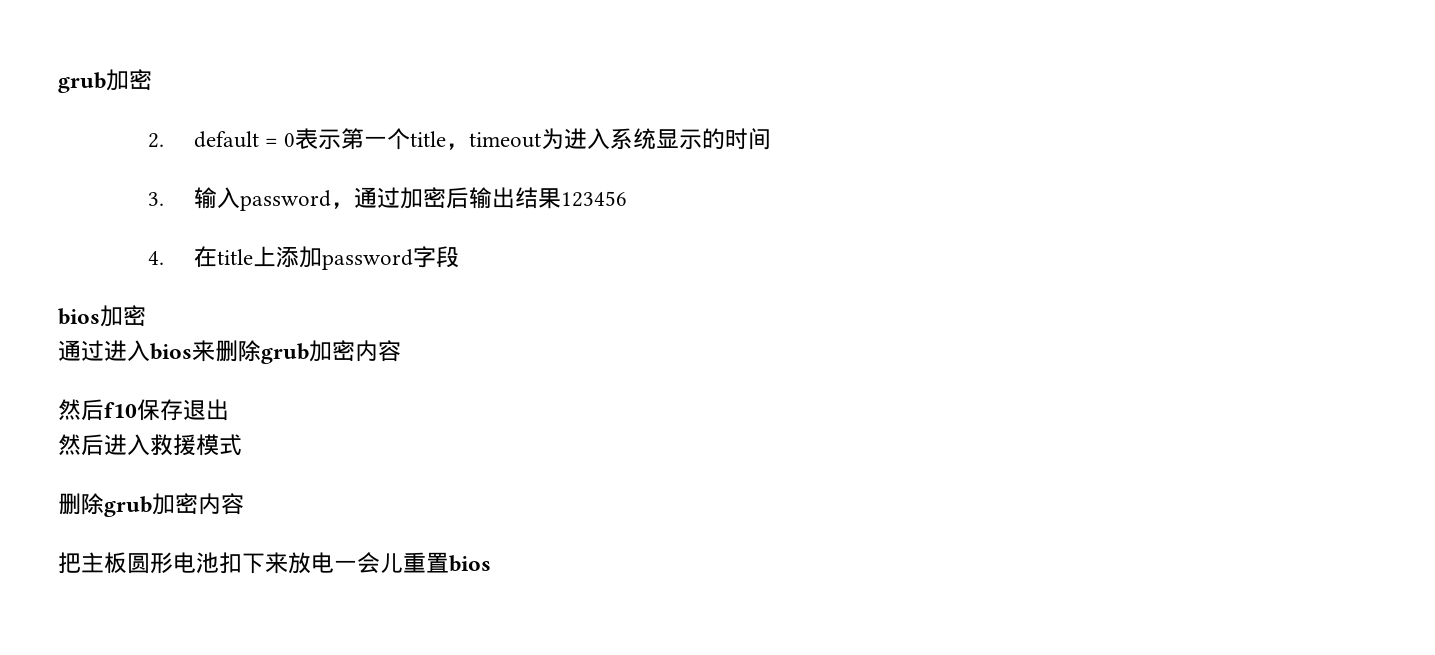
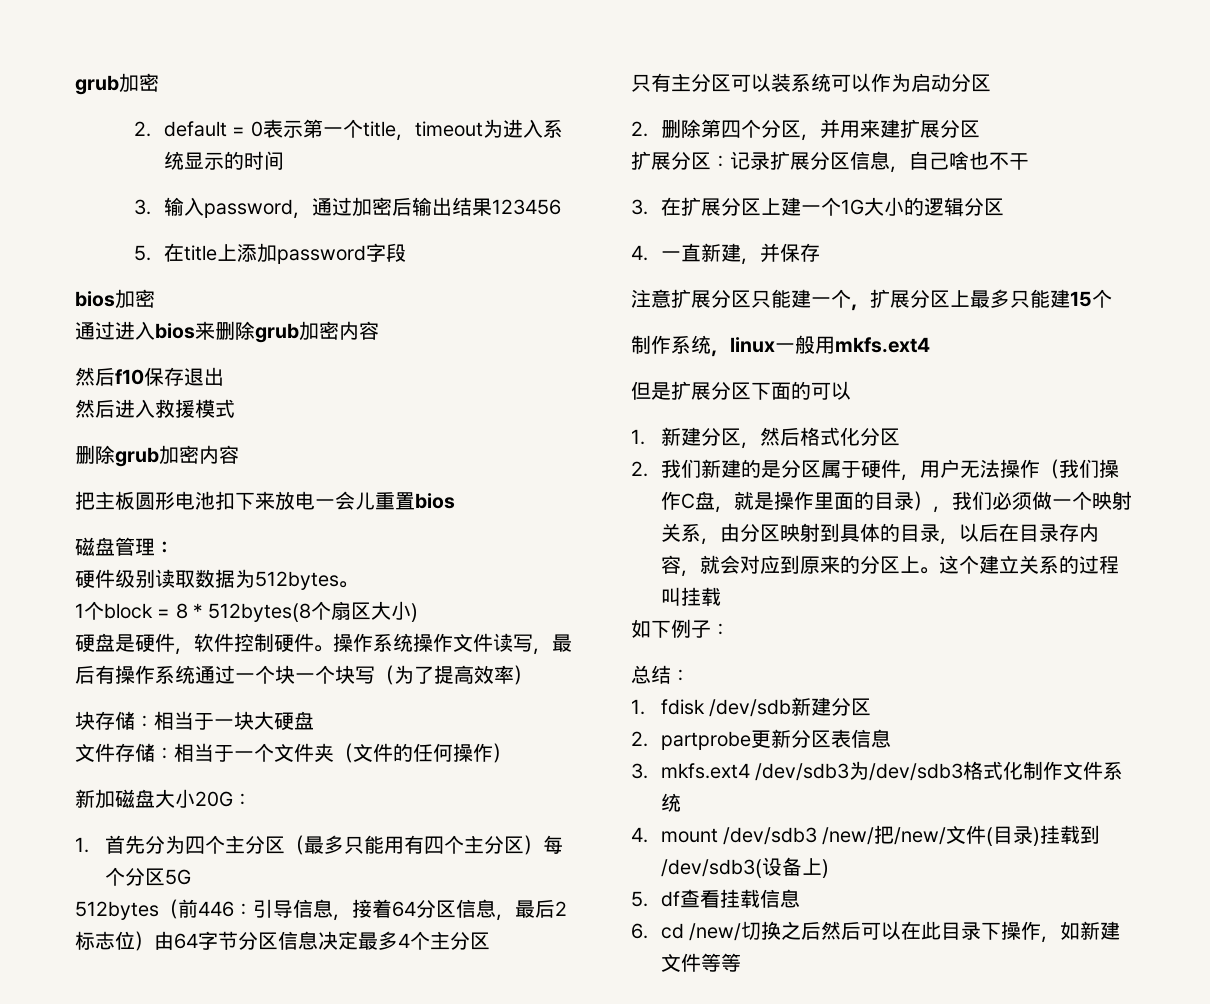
- 4.在title上添加password字段
+ 5.在title上添加password字段
+ 磁盘管理：
+ 硬件级别读取数据为512bytes。
+ 1个block = 8 * 512bytes(8个扇区大小)
+ 硬盘是硬件，软件控制硬件。操作系统操作文件读写，最后有操作系统通过一个块一个块写（为了提高效率）
+ 块存储：相当于一块大硬盘
+ 文件存储：相当于一个文件夹（文件的任何操作）
+ 新加磁盘大小20G：
+ 1.首先分为四个主分区（最多只能用有四个主分区）每个分区5G
+ 512bytes（前446：引导信息，接着64分区信息，最后2标志位）由64字节分区信息决定最多4个主分区
+ 只有主分区可以装系统可以作为启动分区
+ 2.删除第四个分区，并用来建扩展分区
+ 扩展分区：记录扩展分区信息，自己啥也不干
+ 3.在扩展分区上建一个1G大小的逻辑分区
+ 4.一直新建，并保存
+ 注意扩展分区只能建一个，扩展分区上最多只能建15个
+ 制作系统，linux一般用mkfs.ext4
+ 但是扩展分区下面的可以
+ 1.新建分区，然后格式化分区
+ 2.我们新建的是分区属于硬件，用户无法操作（我们操作C盘，就是操作里面的目录），我们必须做一个映射关系，由分区映射到具体的目录，以后在目录存内容，就会对应到原来的分区上。这个建立关系的过程叫挂载
+ 如下例子：
+ 总结：
+ 1. fdisk /dev/sdb新建分区
+ 2. partprobe更新分区表信息
+ 3. mkfs.ext4 /dev/sdb3为/dev/sdb3格式化制作文件系统
+ 4. mount /dev/sdb3 /new/把/new/文件(目录)挂载到/dev/sdb3(设备上)
+ 5. df查看挂载信息
+ 6. cd /new/切换之后然后可以在此目录下操作，如新建文件等等

